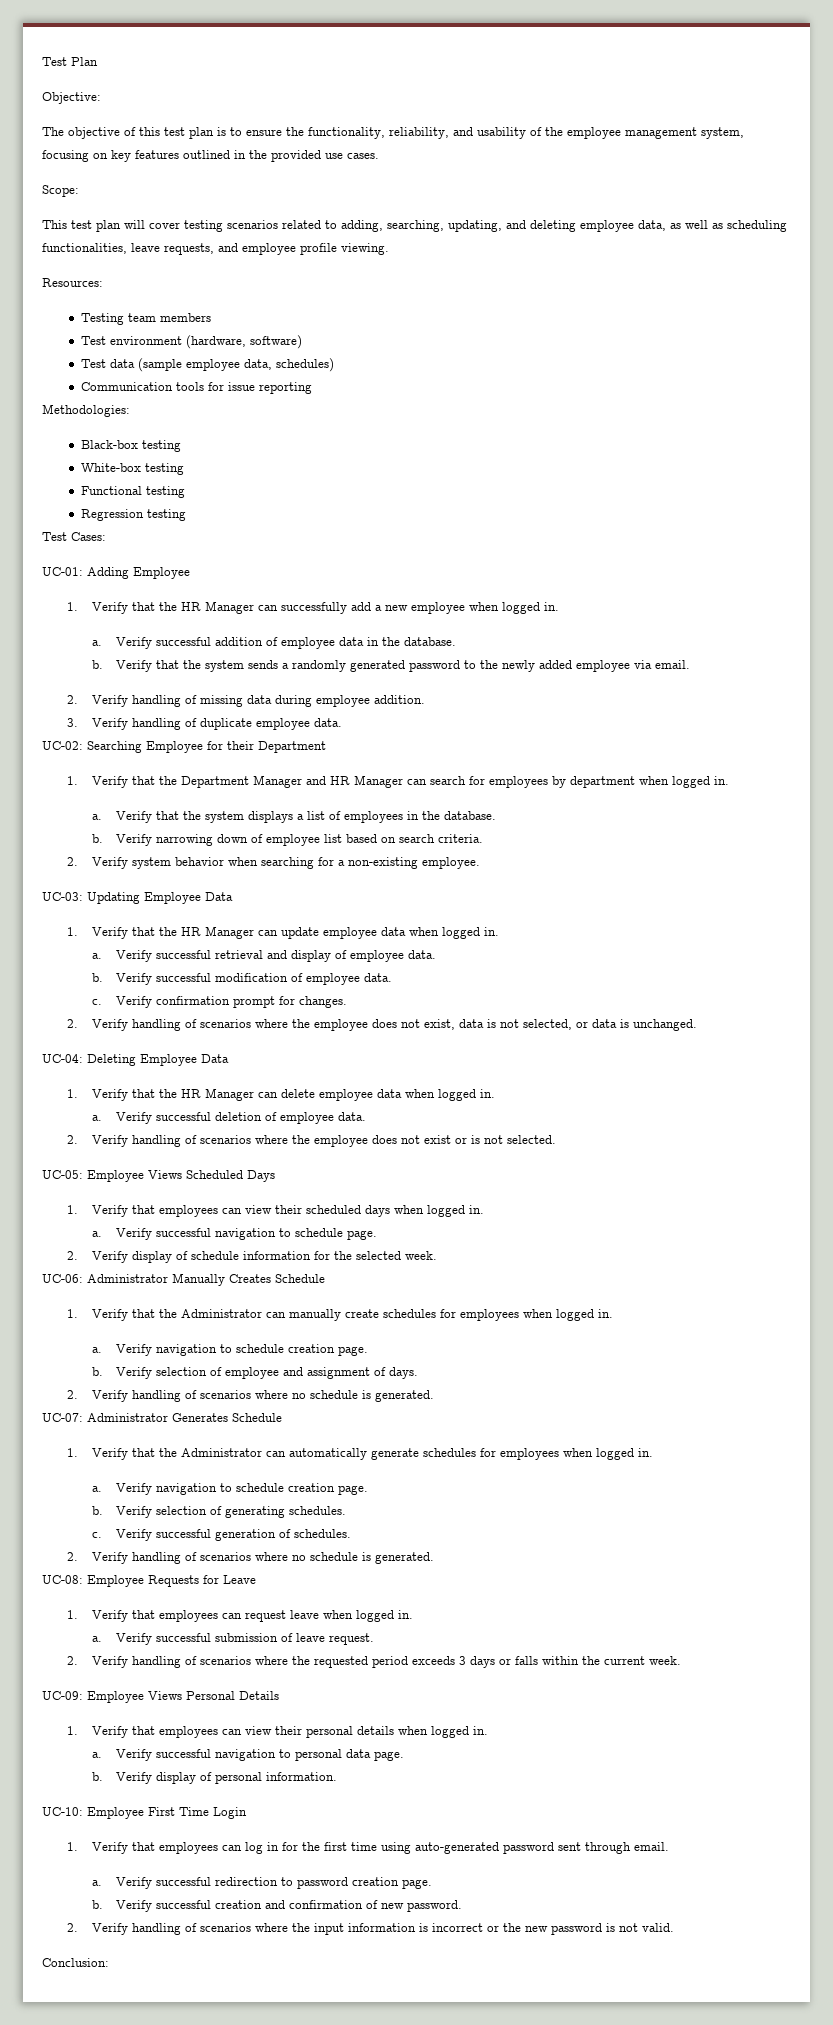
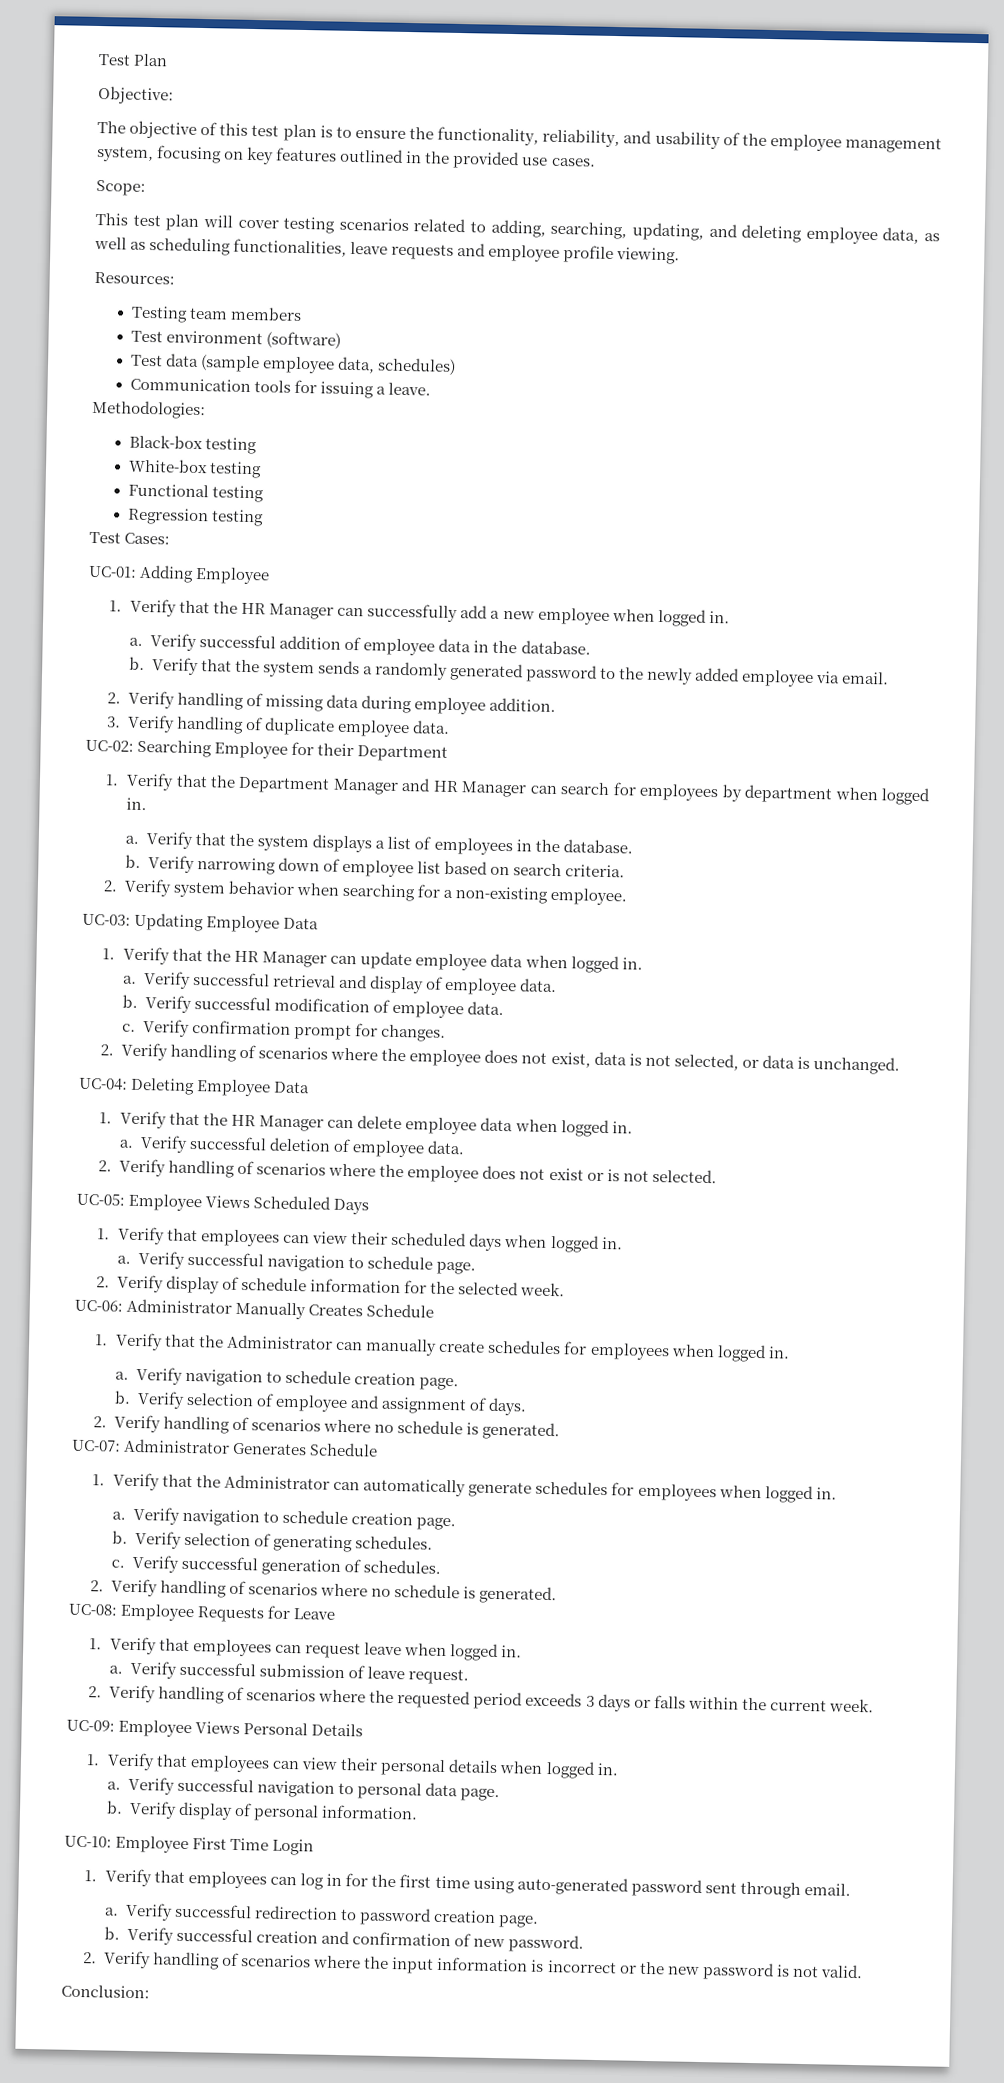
- This test plan will cover testing scenarios related to adding, searching, updating, and deleting employee data, as well as scheduling functionalities, leave requests, and employee profile viewing.
+ This test plan will cover testing scenarios related to adding, searching, updating, and deleting employee data, as well as scheduling functionalities, leave requests and employee profile viewing.
- Test environment (hardware, software)
+ Test environment (software)
- Communication tools for issue reporting
+ Communication tools for issuing a leave.

